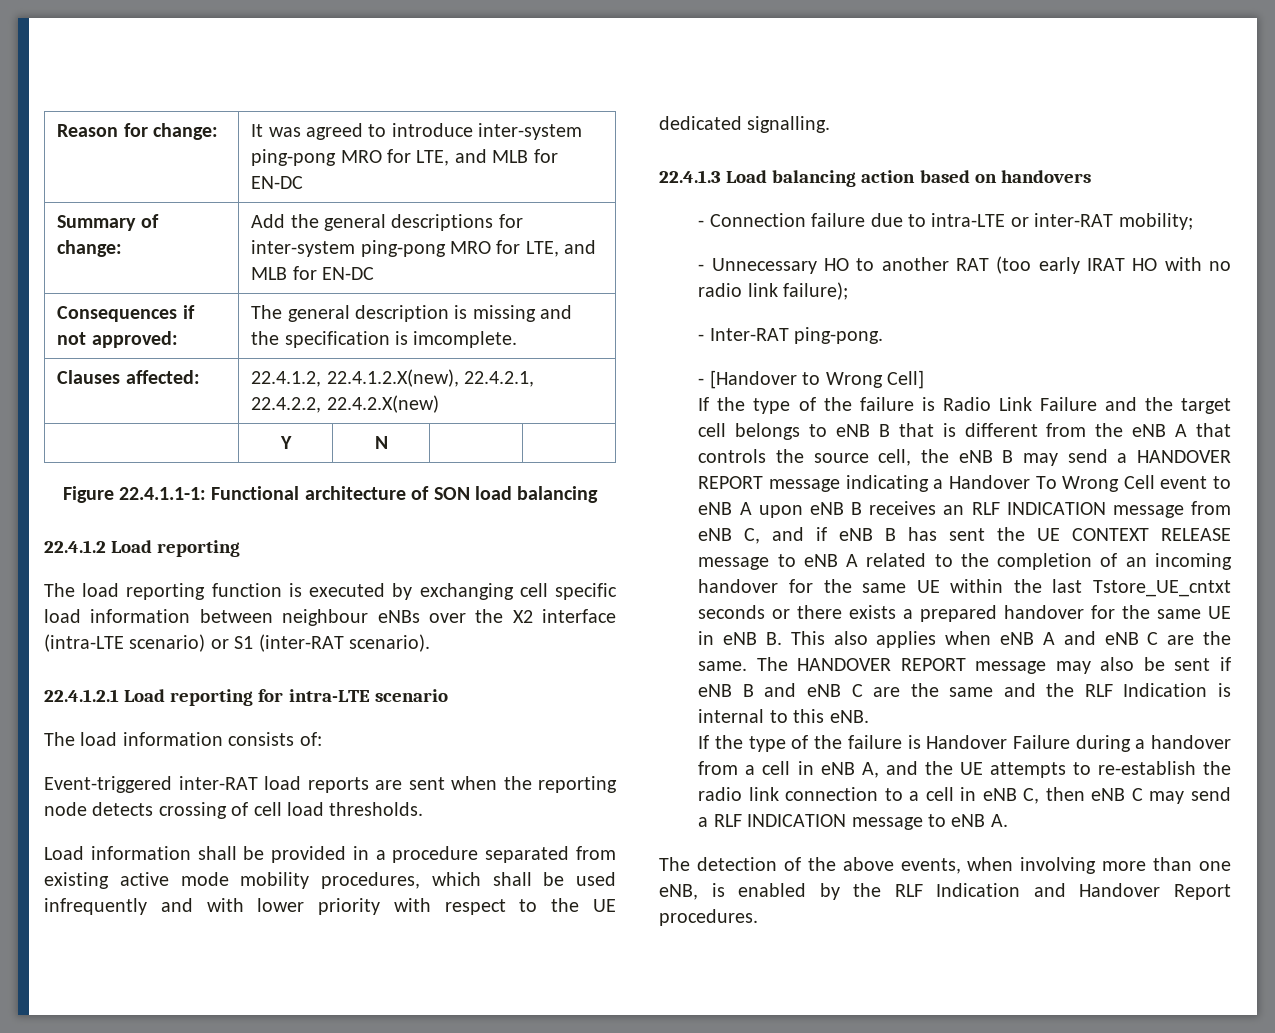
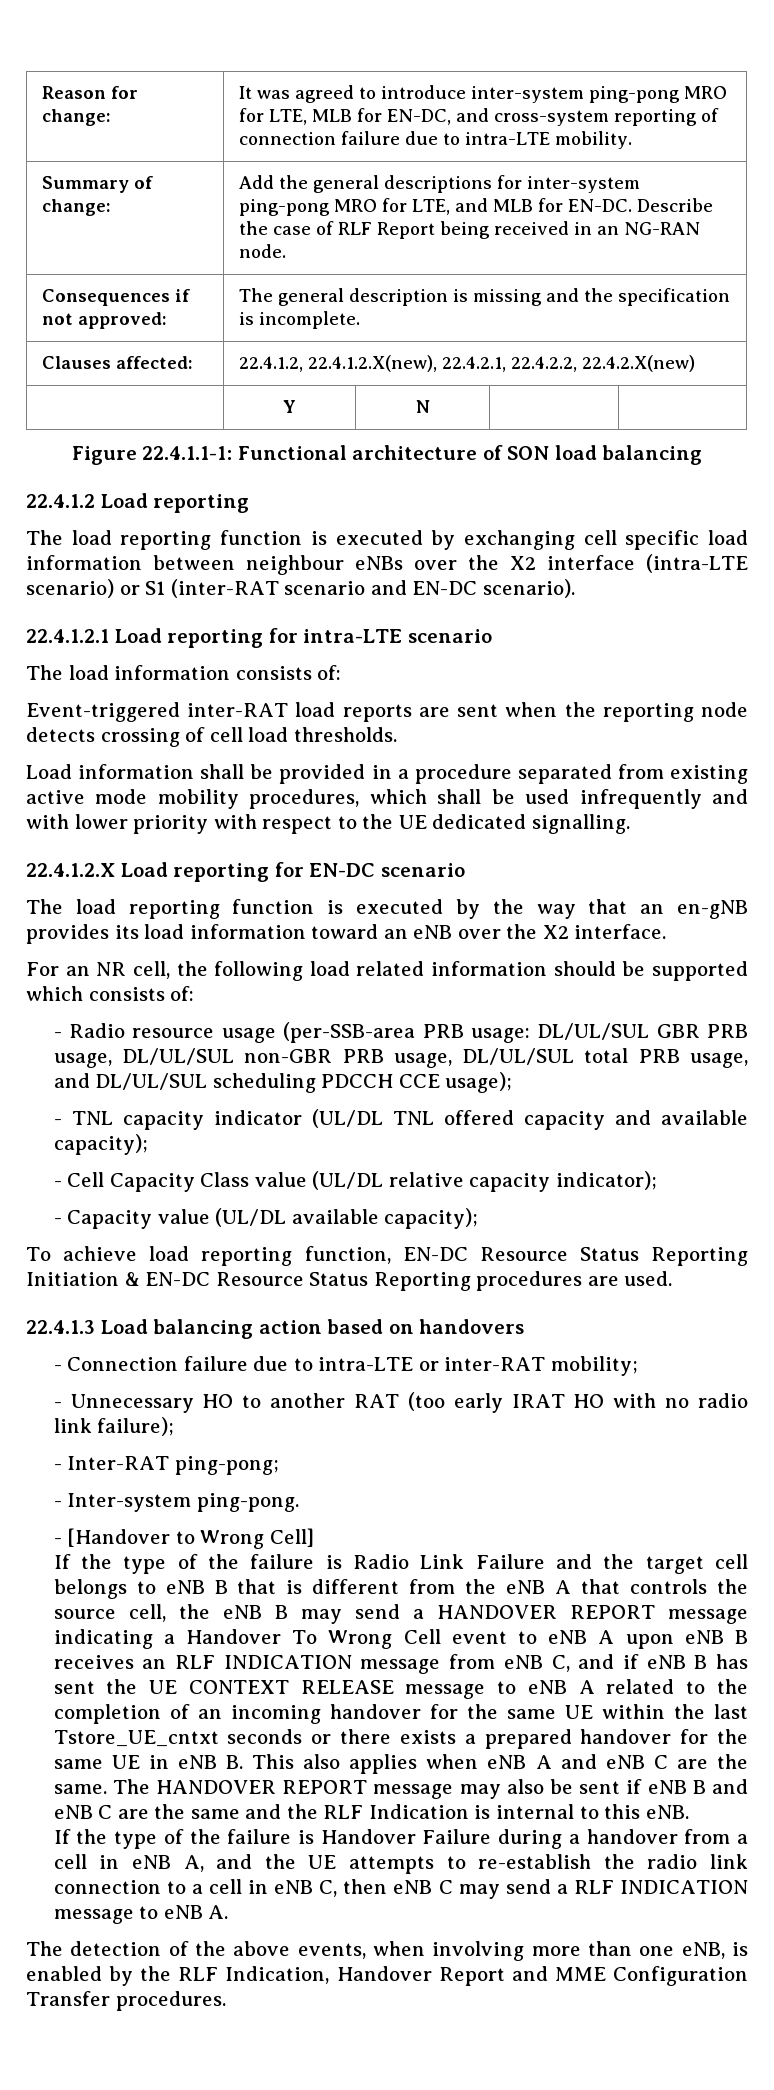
- Reason for change: | It was agreed to introduce inter-system ping-pong MRO for LTE, and MLB for EN-DC
+ Reason for change: | It was agreed to introduce inter-system ping-pong MRO for LTE, MLB for EN-DC, and cross-system reporting of connection failure due to intra-LTE mobility.
- Summary of change: | Add the general descriptions for inter-system ping-pong MRO for LTE, and MLB for EN-DC
+ Summary of change: | Add the general descriptions for inter-system ping-pong MRO for LTE, and MLB for EN-DC. Describe the case of RLF Report being received in an NG-RAN node.
- Consequences if not approved: | The general description is missing and the specification is imcomplete.
+ Consequences if not approved: | The general description is missing and the specification is incomplete.
- The load reporting function is executed by exchanging cell specific load information between neighbour eNBs over the X2 interface (intra-LTE scenario) or S1 (inter-RAT scenario).
+ The load reporting function is executed by exchanging cell specific load information between neighbour eNBs over the X2 interface (intra-LTE scenario) or S1 (inter-RAT scenario and EN-DC scenario).
+ 22.4.1.2.X Load reporting for EN-DC scenario
+ The load reporting function is executed by the way that an en-gNB provides its load information toward an eNB over the X2 interface.
+ For an NR cell, the following load related information should be supported which consists of:
+ - Radio resource usage (per-SSB-area PRB usage: DL/UL/SUL GBR PRB usage, DL/UL/SUL non-GBR PRB usage, DL/UL/SUL total PRB usage, and DL/UL/SUL scheduling PDCCH CCE usage);
+ - TNL capacity indicator (UL/DL TNL offered capacity and available capacity);
+ - Cell Capacity Class value (UL/DL relative capacity indicator);
+ - Capacity value (UL/DL available capacity);
+ To achieve load reporting function, EN-DC Resource Status Reporting Initiation & EN-DC Resource Status Reporting procedures are used.
- - Inter-RAT ping-pong.
+ - Inter-RAT ping-pong;
+ - Inter-system ping-pong.
- The detection of the above events, when involving more than one eNB, is enabled by the RLF Indication and Handover Report procedures.
+ The detection of the above events, when involving more than one eNB, is enabled by the RLF Indication, Handover Report and MME Configuration Transfer procedures.

